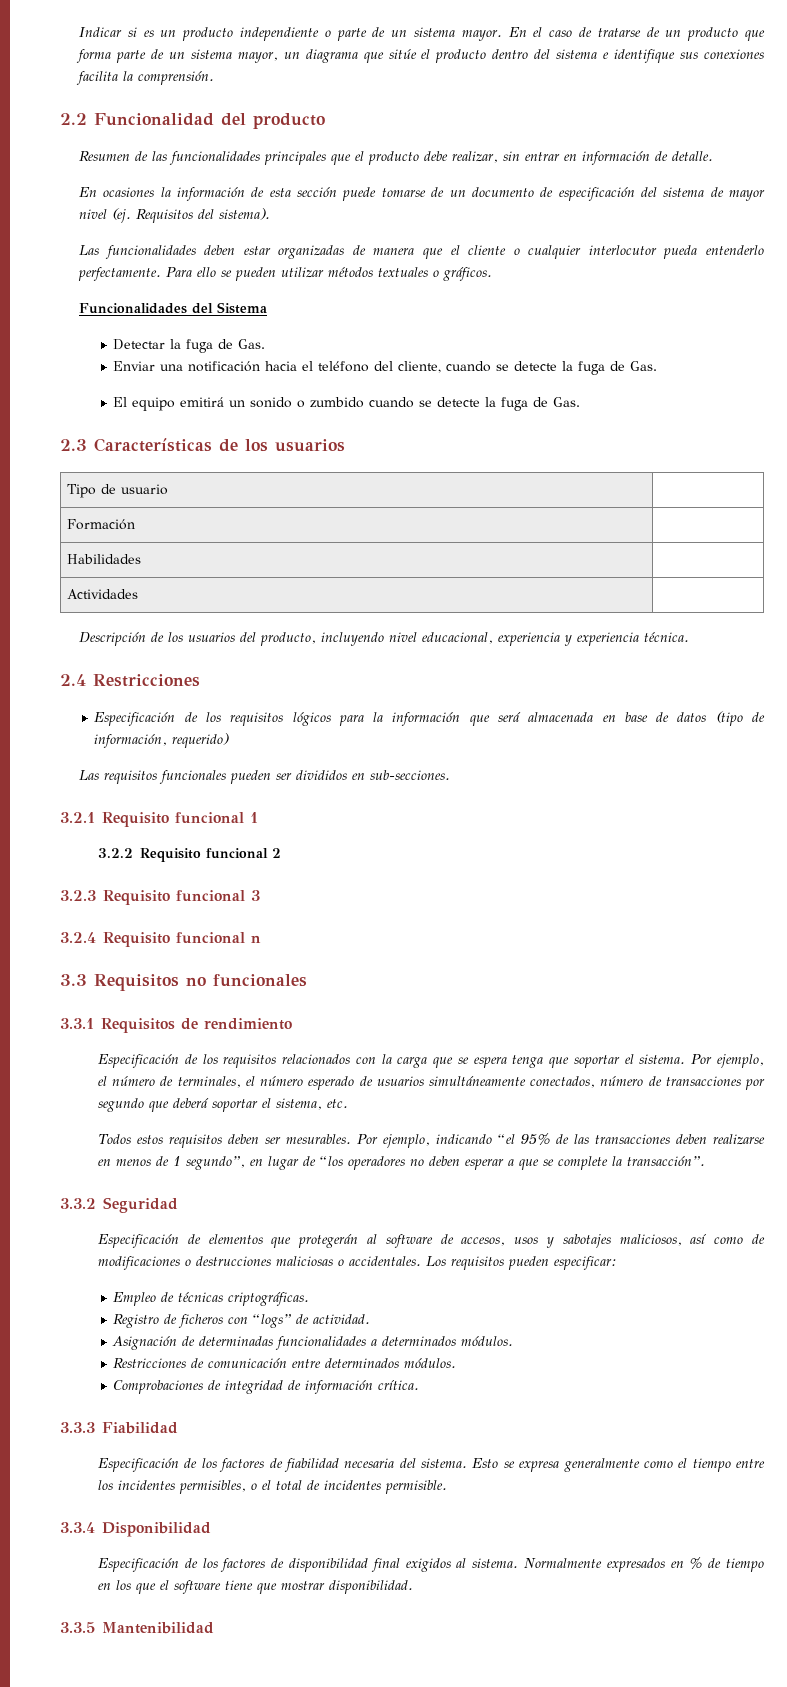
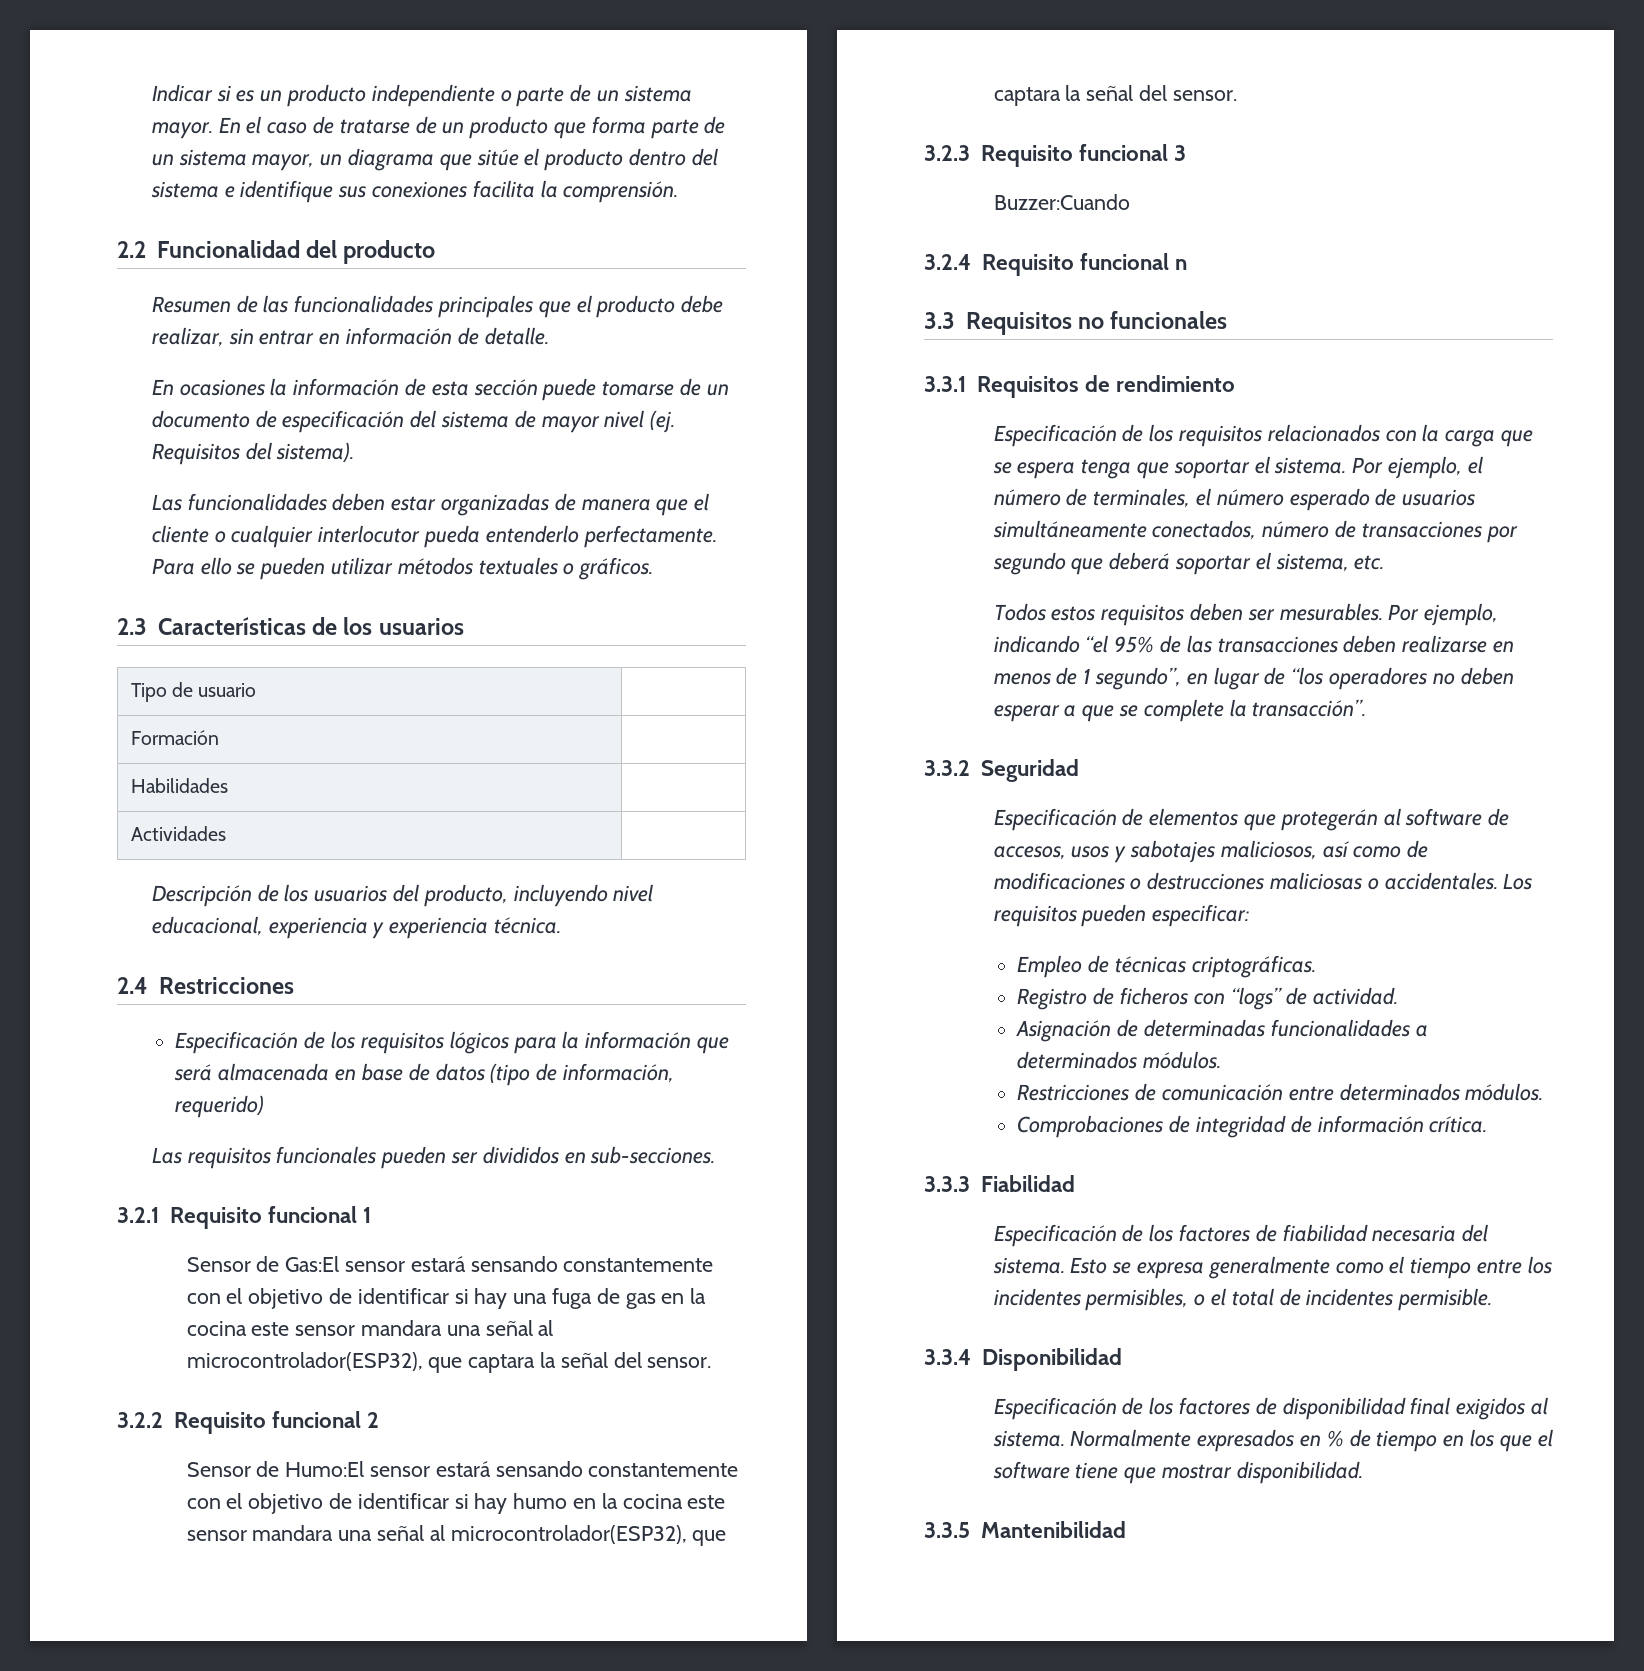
- Funcionalidades del Sistema
- Detectar la fuga de Gas.
- Enviar una notificación hacia el teléfono del cliente, cuando se detecte la fuga de Gas.
- El equipo emitirá un sonido o zumbido cuando se detecte la fuga de Gas.
+ Sensor de Gas:El sensor estará sensando constantemente con el objetivo de identificar si hay una fuga de gas en la cocina este sensor mandara una señal al microcontrolador(ESP32), que captara la señal del sensor.
  3.2.2 Requisito funcional 2
+ Sensor de Humo:El sensor estará sensando constantemente con el objetivo de identificar si hay humo en la cocina este sensor mandara una señal al microcontrolador(ESP32), que captara la señal del sensor.
+ Buzzer:Cuando

